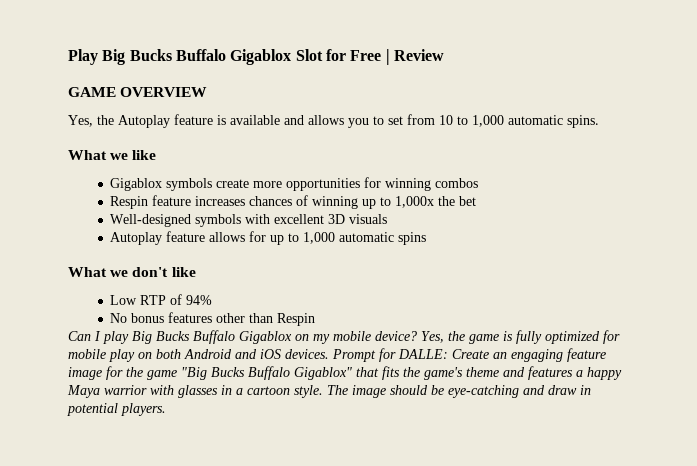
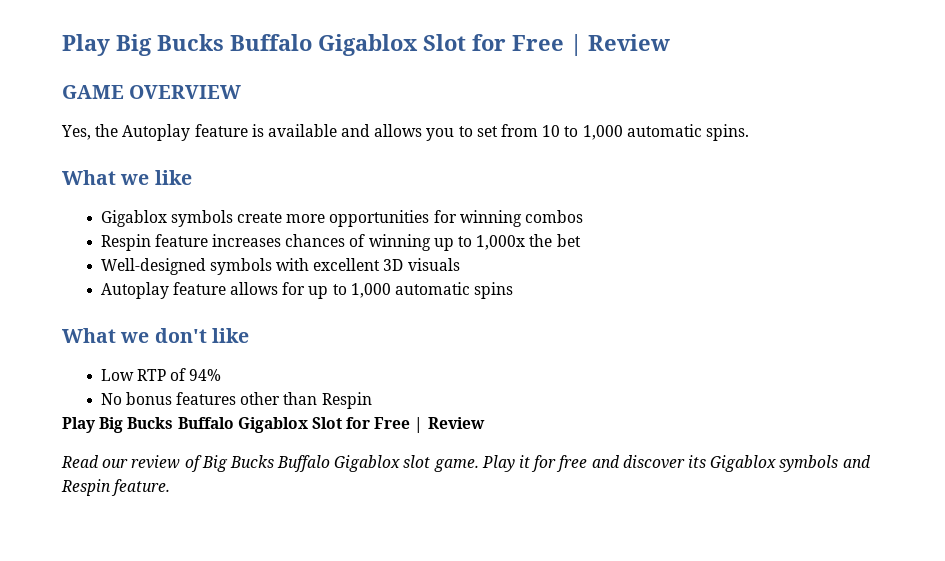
  No bonus features other than Respin
- Can I play Big Bucks Buffalo Gigablox on my mobile device? Yes, the game is fully optimized for mobile play on both Android and iOS devices. Prompt for DALLE: Create an engaging feature image for the game "Big Bucks Buffalo Gigablox" that fits the game's theme and features a happy Maya warrior with glasses in a cartoon style. The image should be eye-catching and draw in potential players.
+ Play Big Bucks Buffalo Gigablox Slot for Free | Review
+ Read our review of Big Bucks Buffalo Gigablox slot game. Play it for free and discover its Gigablox symbols and Respin feature.

